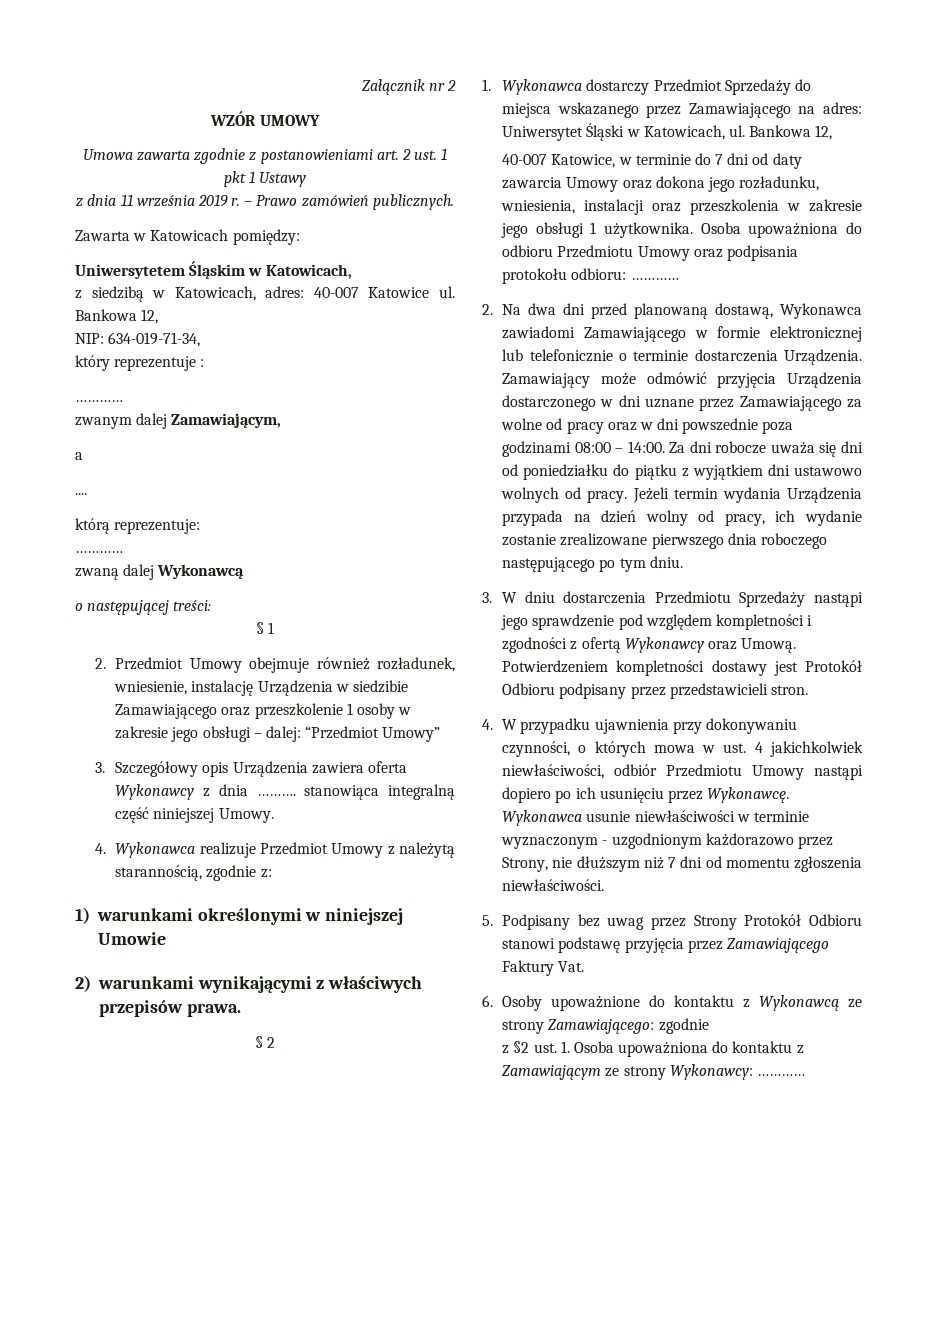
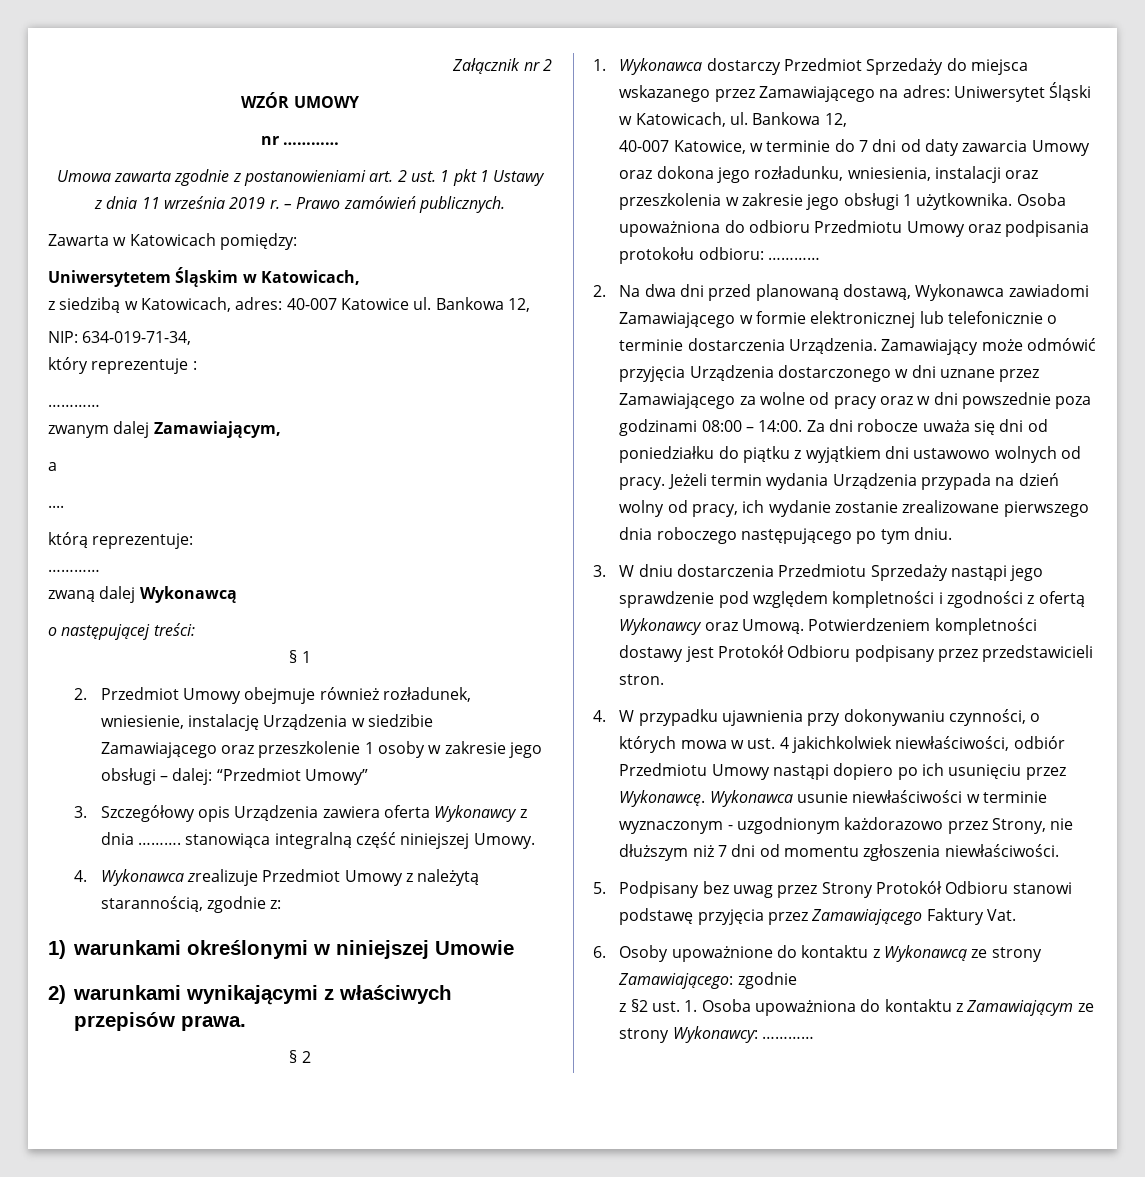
+ nr …………
- 4. Wykonawca realizuje Przedmiot Umowy z należytą starannością, zgodnie z:
+ 4. Wykonawca zrealizuje Przedmiot Umowy z należytą starannością, zgodnie z:

